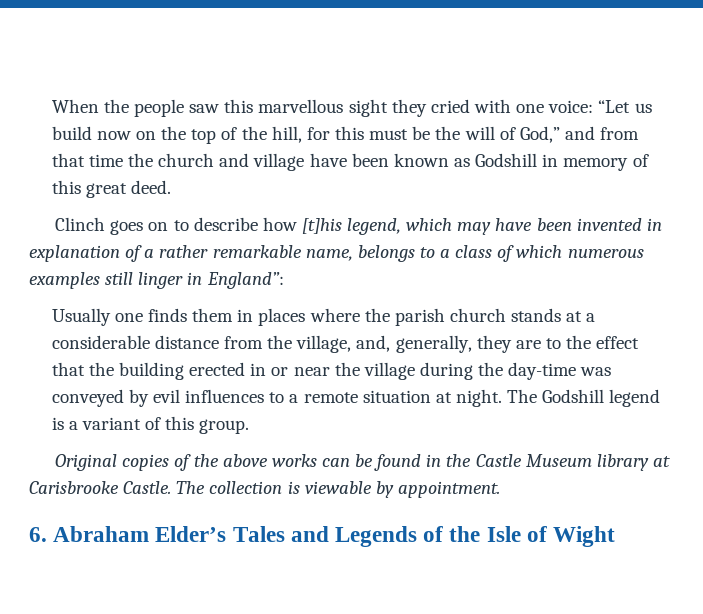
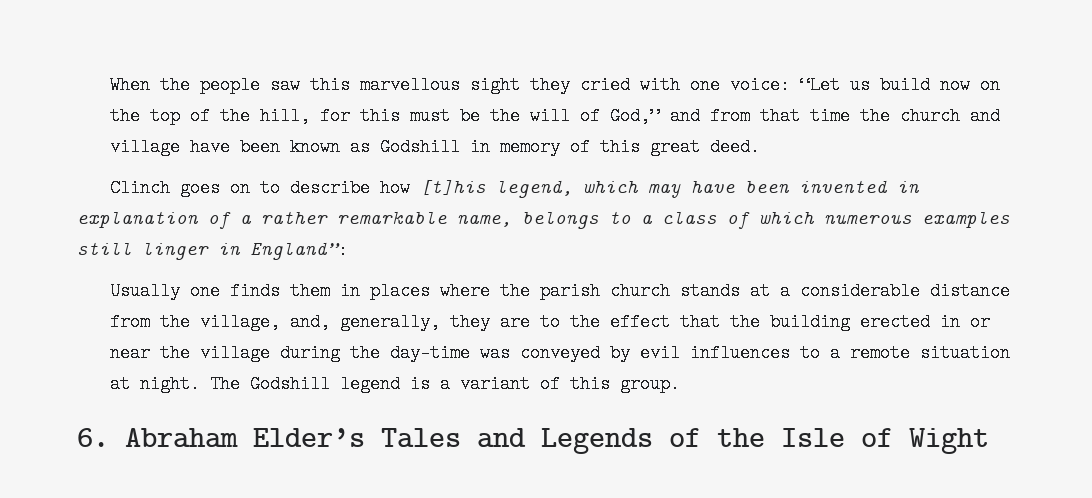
- Original copies of the above works can be found in the Castle Museum library at Carisbrooke Castle. The collection is viewable by appointment.

